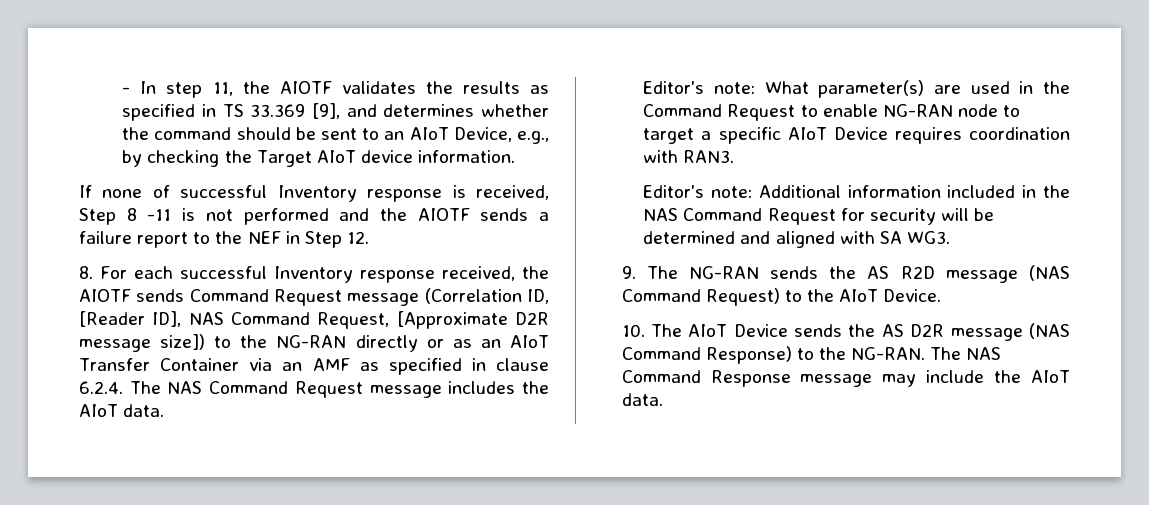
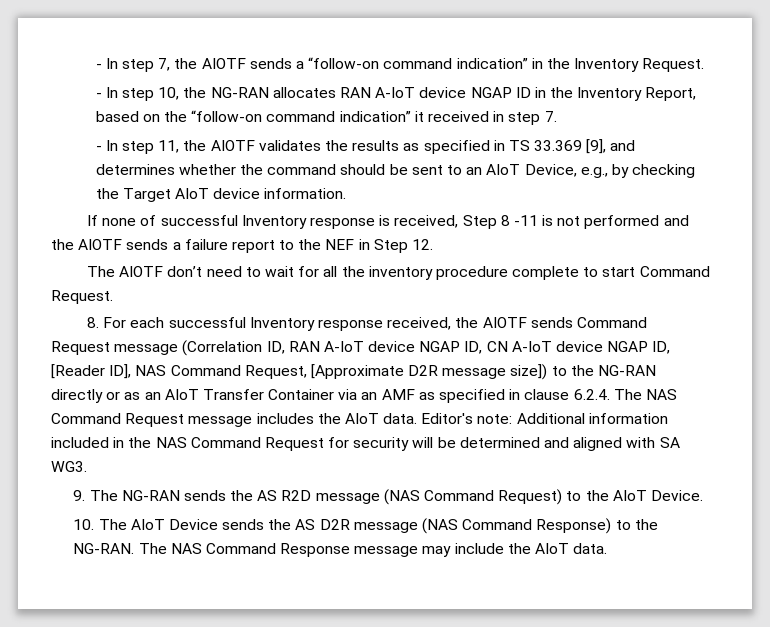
+ - In step 7, the AIOTF sends a “follow-on command indication” in the Inventory Request.
+ - In step 10, the NG-RAN allocates RAN A-IoT device NGAP ID in the Inventory Report, based on the “follow-on command indication” it received in step 7.
+ The AIOTF don’t need to wait for all the inventory procedure complete to start Command Request.
- 8. For each successful Inventory response received, the AIOTF sends Command Request message (Correlation ID, [Reader ID], NAS Command Request, [Approximate D2R message size]) to the NG-RAN directly or as an AIoT Transfer Container via an AMF as specified in clause 6.2.4. The NAS Command Request message includes the AIoT data.
- Editor's note: What parameter(s) are used in the Command Request to enable NG-RAN node to target a specific AIoT Device requires coordination with RAN3.
- Editor's note:
+ 8. For each successful Inventory response received, the AIOTF sends Command Request message (Correlation ID, RAN A-IoT device NGAP ID, CN A-IoT device NGAP ID, [Reader ID], NAS Command Request, [Approximate D2R message size]) to the NG-RAN directly or as an AIoT Transfer Container via an AMF as specified in clause 6.2.4. The NAS Command Request message includes the AIoT data. Editor's note:

